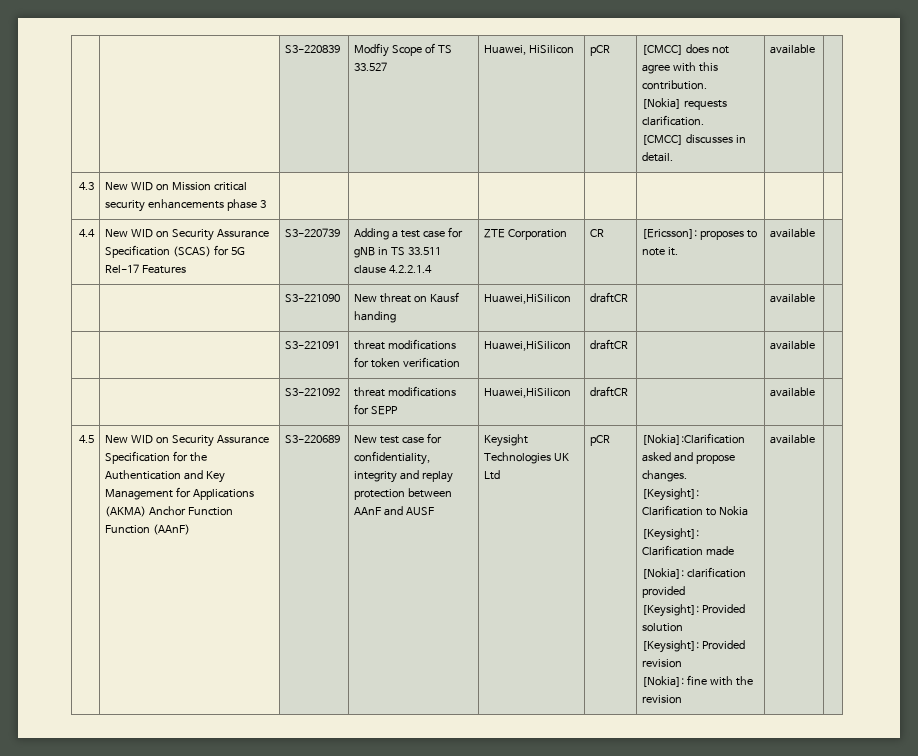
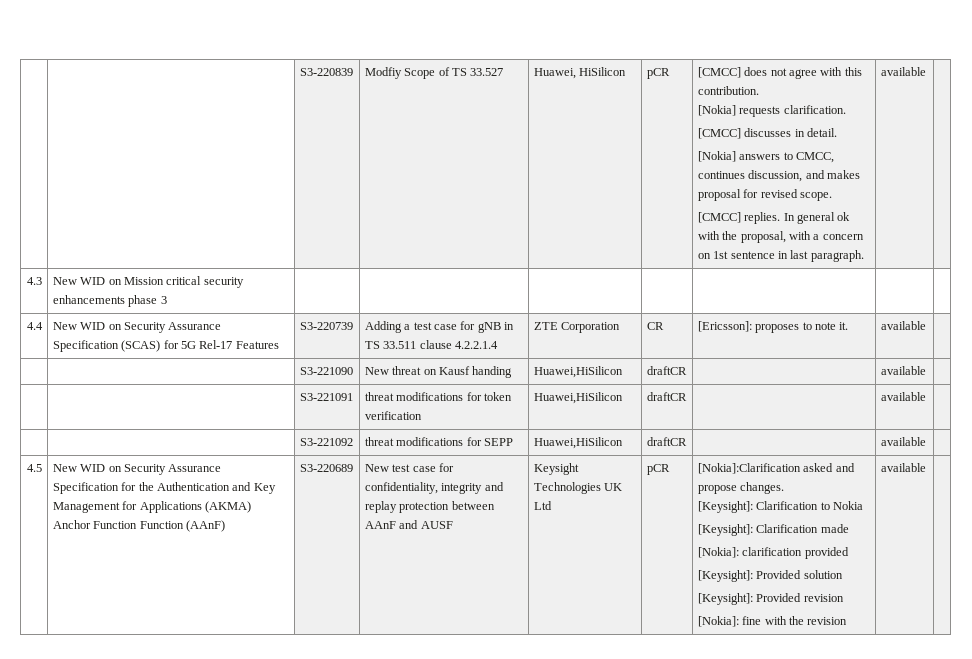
+ [Nokia] answers to CMCC, continues discussion, and makes proposal for revised scope.
+ [CMCC] replies. In general ok with the proposal, with a concern on 1st sentence in last paragraph.

